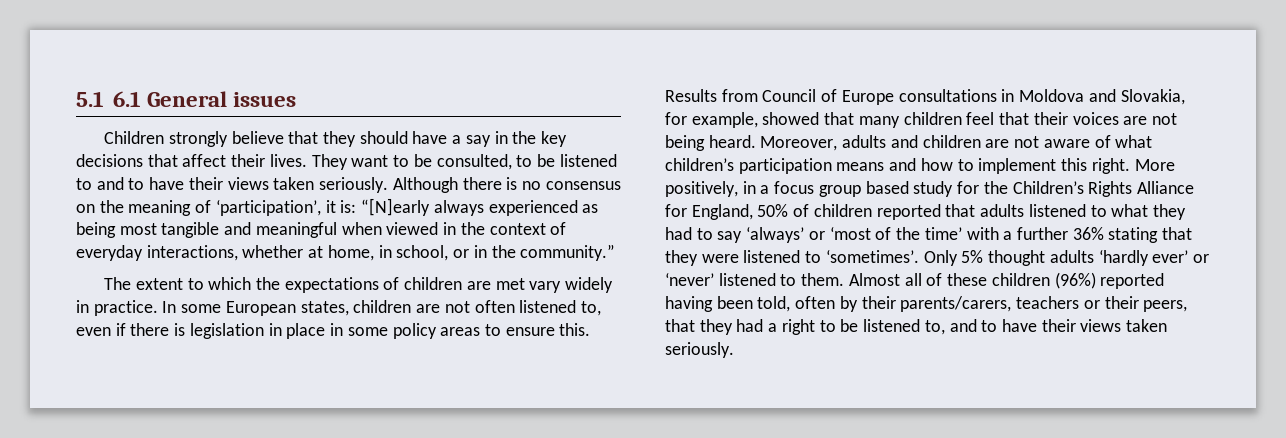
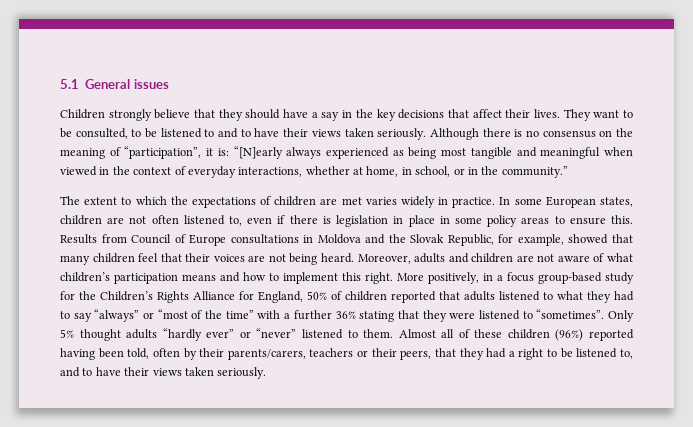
- 5.1 6.1 General issues
+ 5.1 General issues
- Although there is no consensus on the meaning of ‘participation’, it is: “[N]early always experienced as being most tangible and meaningful when viewed in the context of everyday interactions, whether at home, in school, or in the community.”
+ Although there is no consensus on the meaning of “participation”, it is: “[N]early always experienced as being most tangible and meaningful when viewed in the context of everyday interactions, whether at home, in school, or in the community.”
- The extent to which the expectations of children are met vary widely in practice.
+ The extent to which the expectations of children are met varies widely in practice.
- Results from Council of Europe consultations in Moldova and Slovakia, for example, showed that many children feel that their voices are not being heard.
+ Results from Council of Europe consultations in Moldova and the Slovak Republic, for example, showed that many children feel that their voices are not being heard.
- More positively, in a focus group based study for the Children’s Rights Alliance for England, 50% of children reported that adults listened to what they had to say ‘always’ or ‘most of the time’ with a further 36% stating that they were listened to ‘sometimes’.
+ More positively, in a focus group-based study for the Children’s Rights Alliance for England, 50% of children reported that adults listened to what they had to say “always” or “most of the time” with a further 36% stating that they were listened to “sometimes”.
- Only 5% thought adults ‘hardly ever’ or ‘never’ listened to them.
+ Only 5% thought adults “hardly ever” or “never” listened to them.

